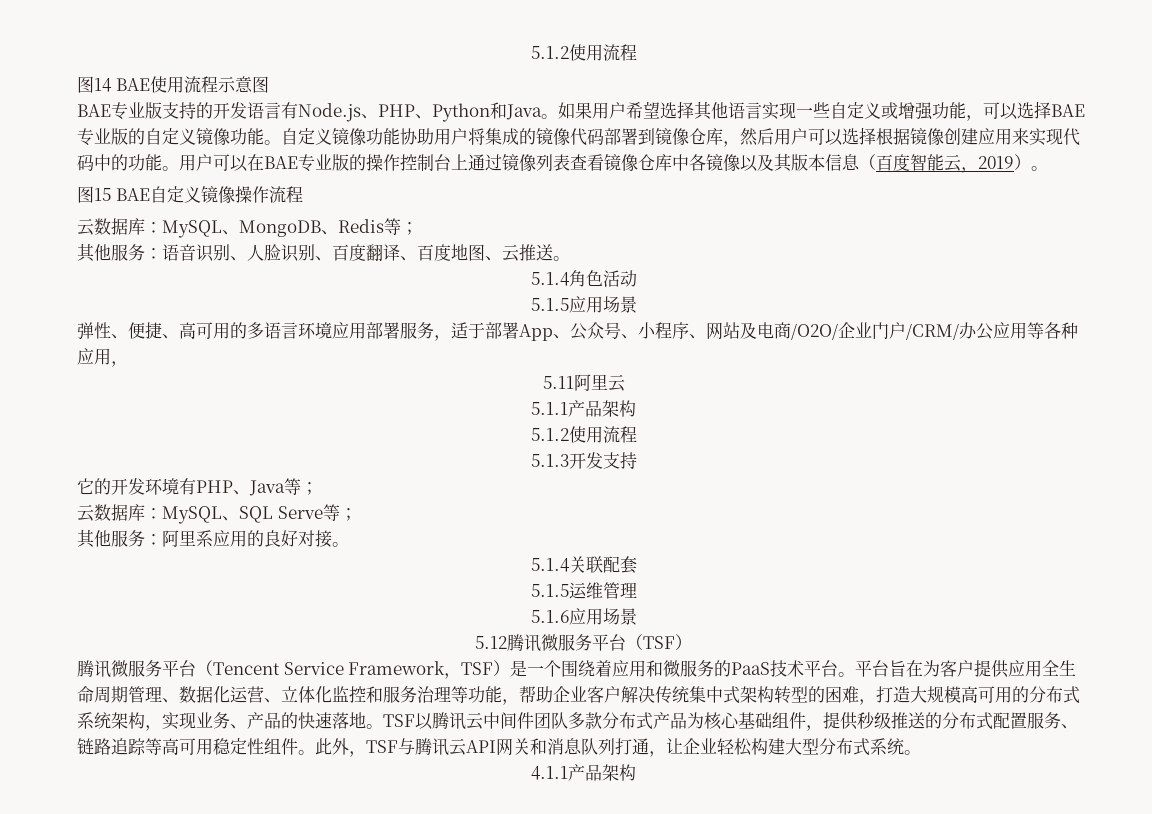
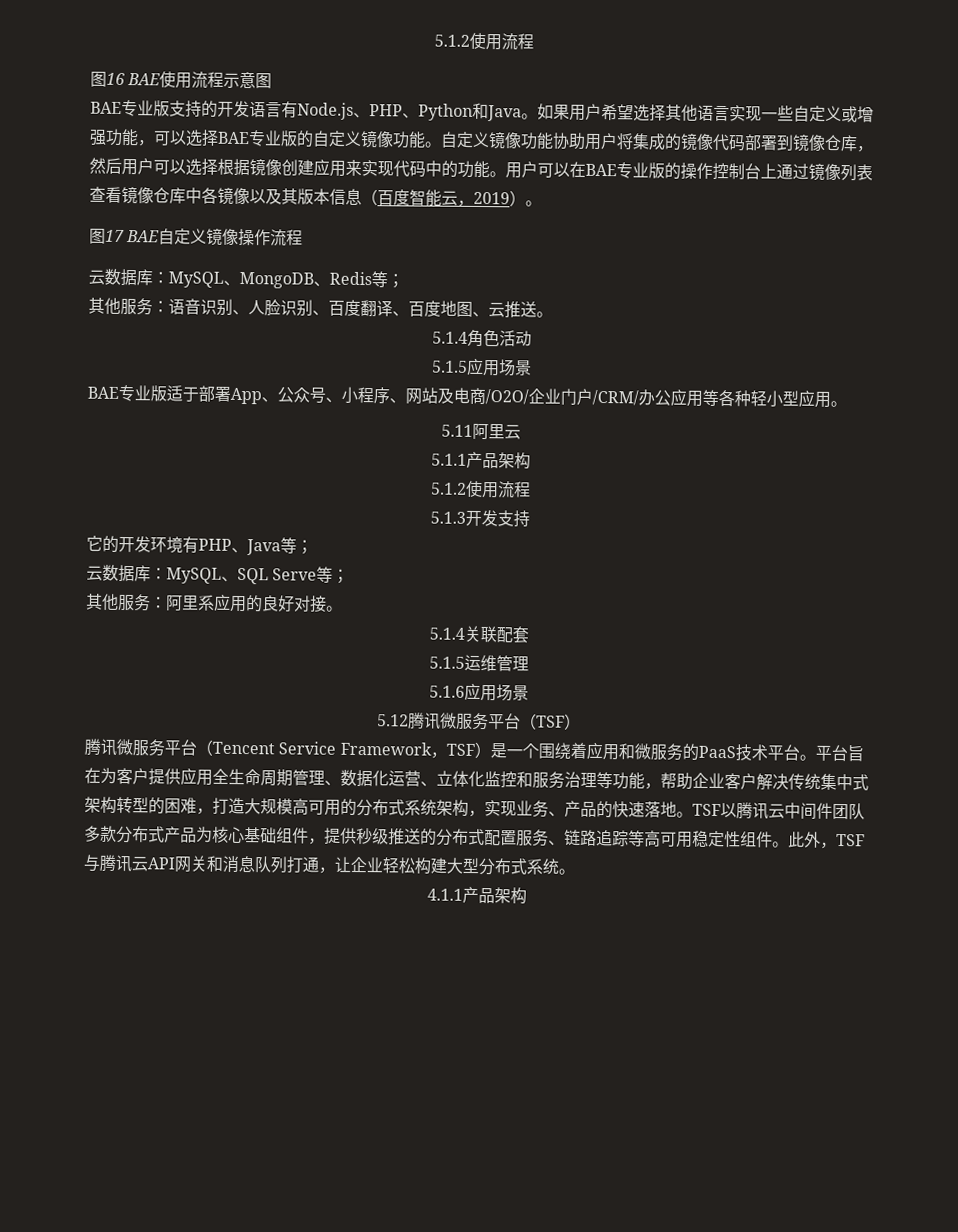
- 图14 BAE使用流程示意图
+ 图16 BAE使用流程示意图
- 图15 BAE自定义镜像操作流程
+ 图17 BAE自定义镜像操作流程
- 弹性、便捷、高可用的多语言环境应用部署服务，适于部署App、公众号、小程序、网站及电商/O2O/企业门户/CRM/办公应用等各种应用，
+ BAE专业版适于部署App、公众号、小程序、网站及电商/O2O/企业门户/CRM/办公应用等各种轻小型应用。

